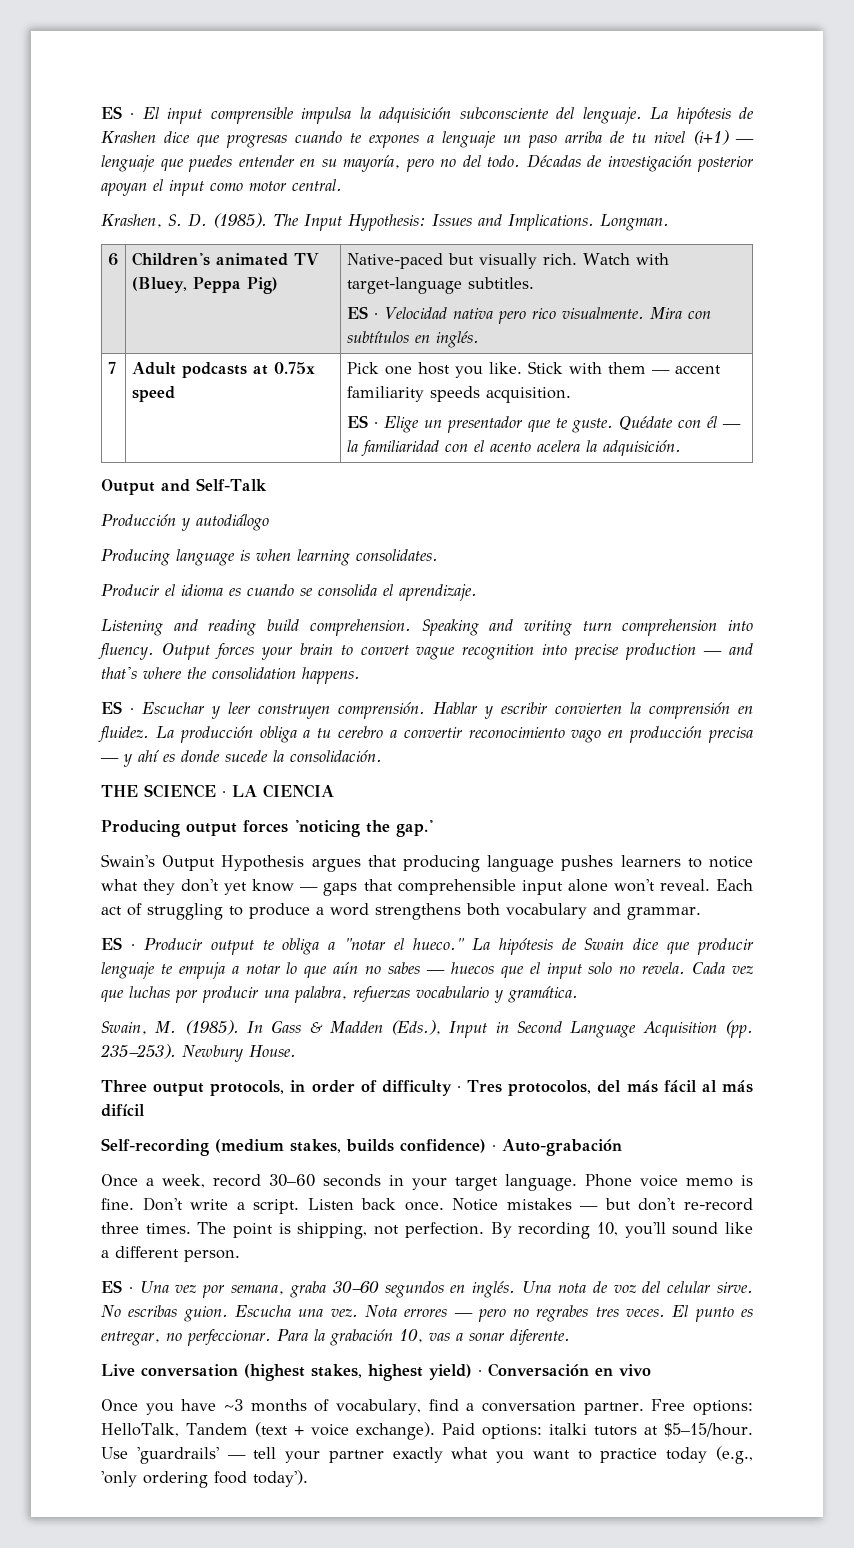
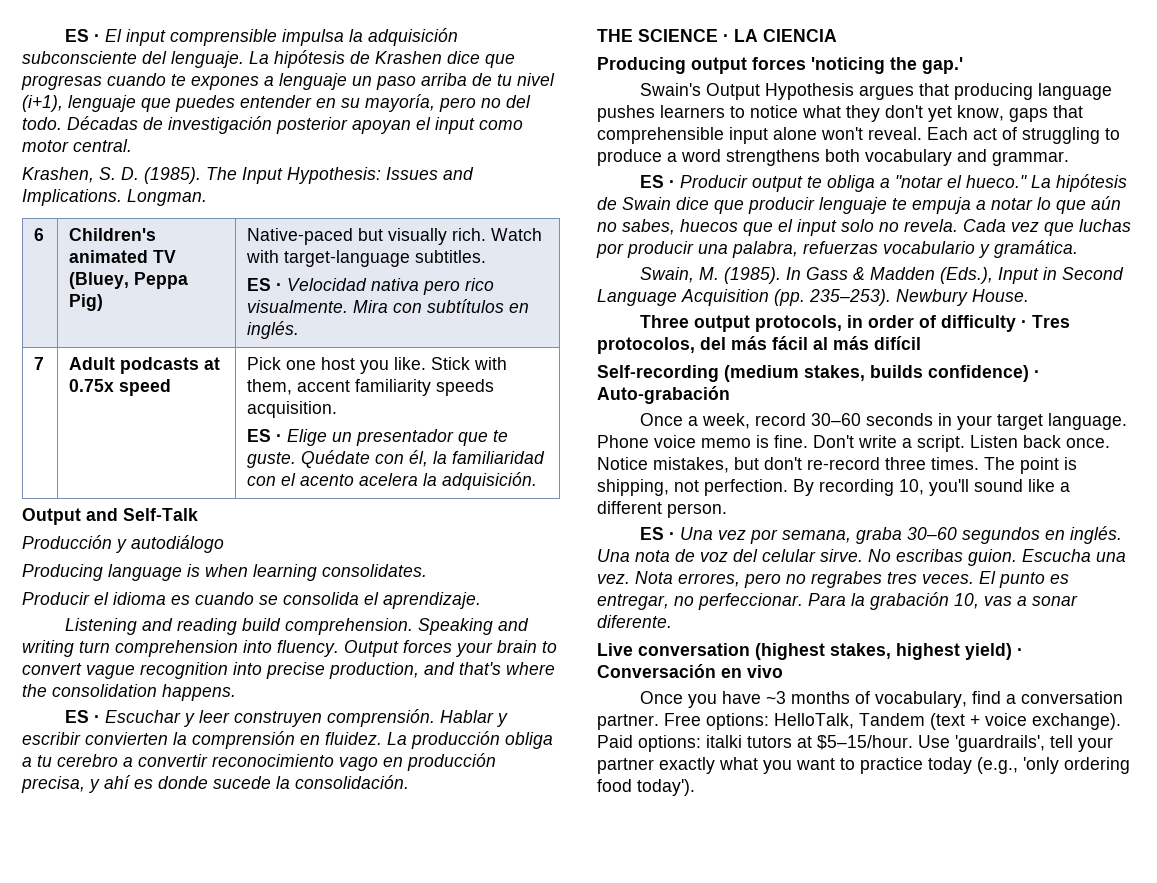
- La hipótesis de Krashen dice que progresas cuando te expones a lenguaje un paso arriba de tu nivel (i+1) — lenguaje que puedes entender en su mayoría, pero no del todo.
+ La hipótesis de Krashen dice que progresas cuando te expones a lenguaje un paso arriba de tu nivel (i+1), lenguaje que puedes entender en su mayoría, pero no del todo.
- 7 | Adult podcasts at 0.75x speed | Pick one host you like. Stick with them — accent familiarity speeds acquisition.
- ES · Elige un presentador que te guste. Quédate con él — la familiaridad con el acento acelera la adquisición.
+ 7 | Adult podcasts at 0.75x speed | Pick one host you like. Stick with them, accent familiarity speeds acquisition.
+ ES · Elige un presentador que te guste. Quédate con él, la familiaridad con el acento acelera la adquisición.
- Output forces your brain to convert vague recognition into precise production — and that's where the consolidation happens.
+ Output forces your brain to convert vague recognition into precise production, and that's where the consolidation happens.
- La producción obliga a tu cerebro a convertir reconocimiento vago en producción precisa — y ahí es donde sucede la consolidación.
+ La producción obliga a tu cerebro a convertir reconocimiento vago en producción precisa, y ahí es donde sucede la consolidación.
- Swain's Output Hypothesis argues that producing language pushes learners to notice what they don't yet know — gaps that comprehensible input alone won't reveal.
+ Swain's Output Hypothesis argues that producing language pushes learners to notice what they don't yet know, gaps that comprehensible input alone won't reveal.
- La hipótesis de Swain dice que producir lenguaje te empuja a notar lo que aún no sabes — huecos que el input solo no revela.
+ La hipótesis de Swain dice que producir lenguaje te empuja a notar lo que aún no sabes, huecos que el input solo no revela.
- Notice mistakes — but don't re-record three times.
+ Notice mistakes, but don't re-record three times.
- Nota errores — pero no regrabes tres veces.
+ Nota errores, pero no regrabes tres veces.
- Use 'guardrails' — tell your partner exactly what you want to practice today (e.g., 'only ordering food today').
+ Use 'guardrails', tell your partner exactly what you want to practice today (e.g., 'only ordering food today').

